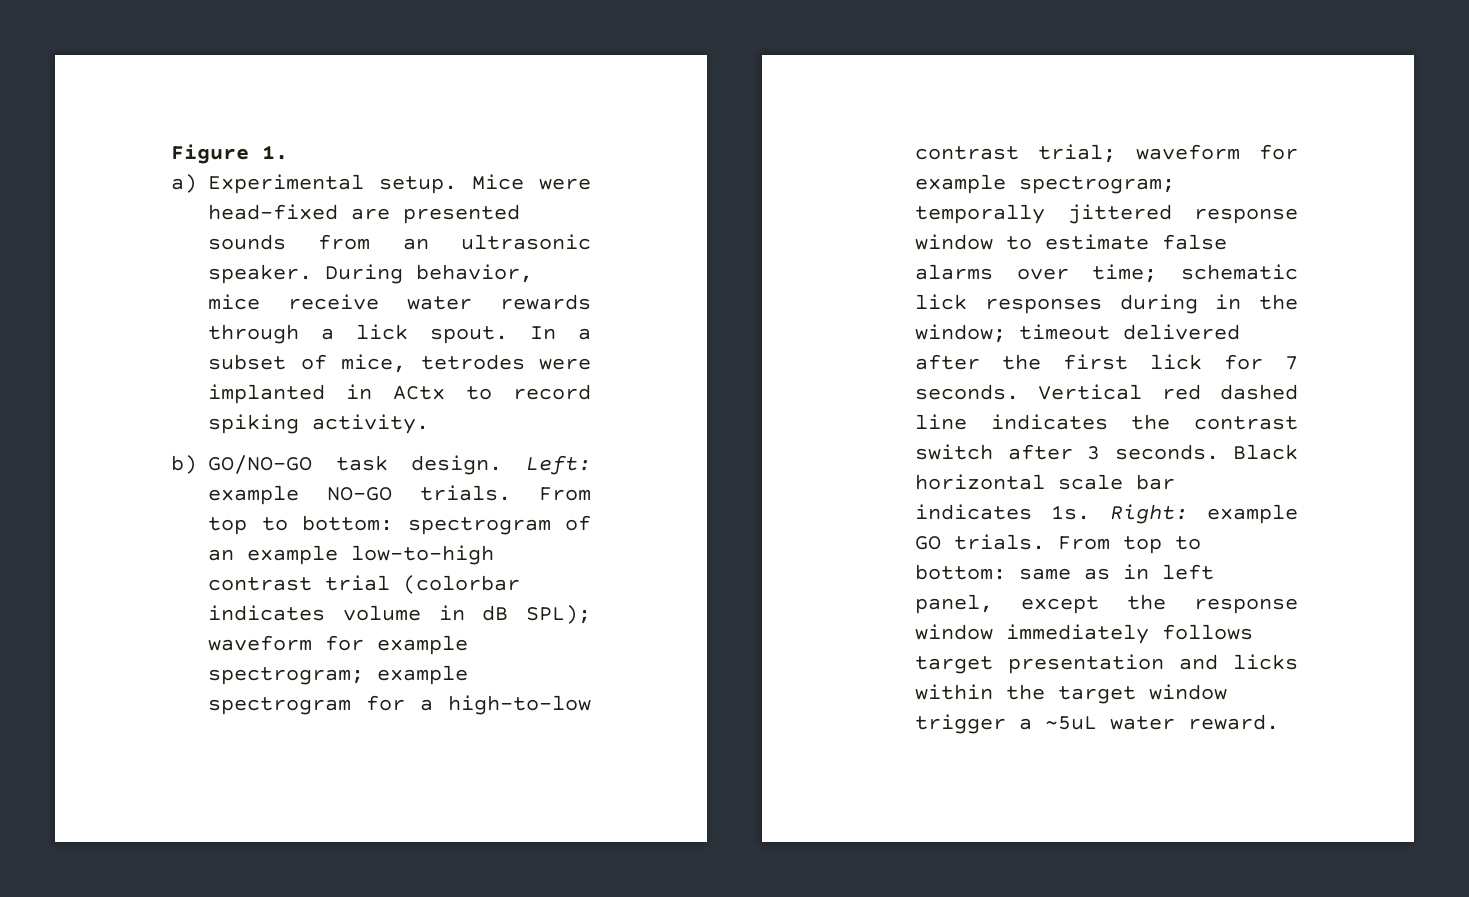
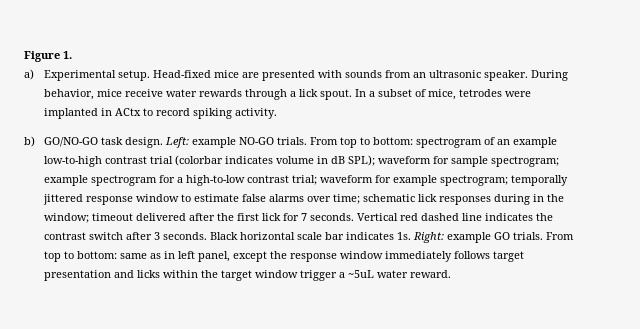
- Mice were head-fixed are presented sounds from an ultrasonic speaker.
+ Head-fixed mice are presented with sounds from an ultrasonic speaker.
- From top to bottom: spectrogram of an example low-to-high contrast trial (colorbar indicates volume in dB SPL); waveform for example spectrogram; example spectrogram for a high-to-low contrast trial; waveform for example spectrogram; temporally jittered response window to estimate false alarms over time; schematic lick responses during in the window; timeout delivered after the first lick for 7 seconds.
+ From top to bottom: spectrogram of an example low-to-high contrast trial (colorbar indicates volume in dB SPL); waveform for sample spectrogram; example spectrogram for a high-to-low contrast trial; waveform for example spectrogram; temporally jittered response window to estimate false alarms over time; schematic lick responses during in the window; timeout delivered after the first lick for 7 seconds.

